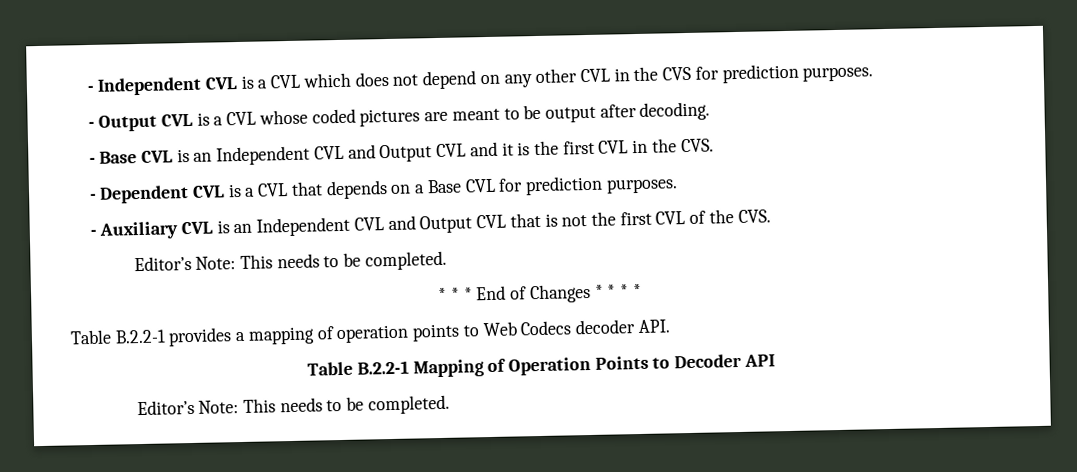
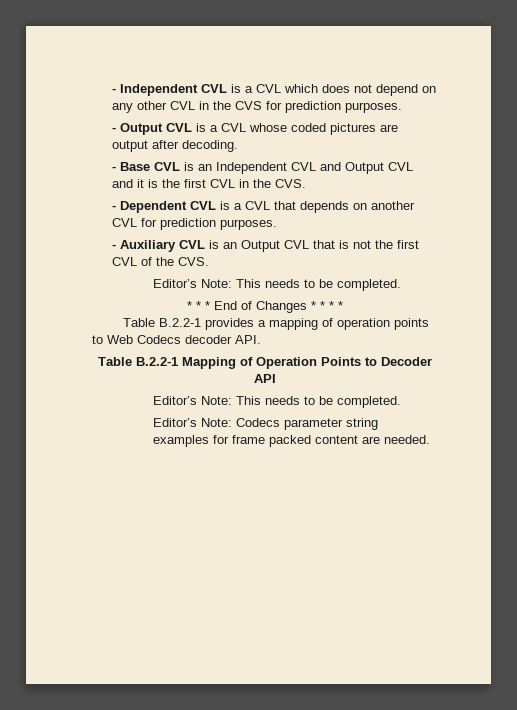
- - Output CVL is a CVL whose coded pictures are meant to be output after decoding.
+ - Output CVL is a CVL whose coded pictures are output after decoding.
- - Dependent CVL is a CVL that depends on a Base CVL for prediction purposes.
+ - Dependent CVL is a CVL that depends on another CVL for prediction purposes.
- - Auxiliary CVL is an Independent CVL and Output CVL that is not the first CVL of the CVS.
+ - Auxiliary CVL is an Output CVL that is not the first CVL of the CVS.
+ Editor’s Note: Codecs parameter string examples for frame packed content are needed.

